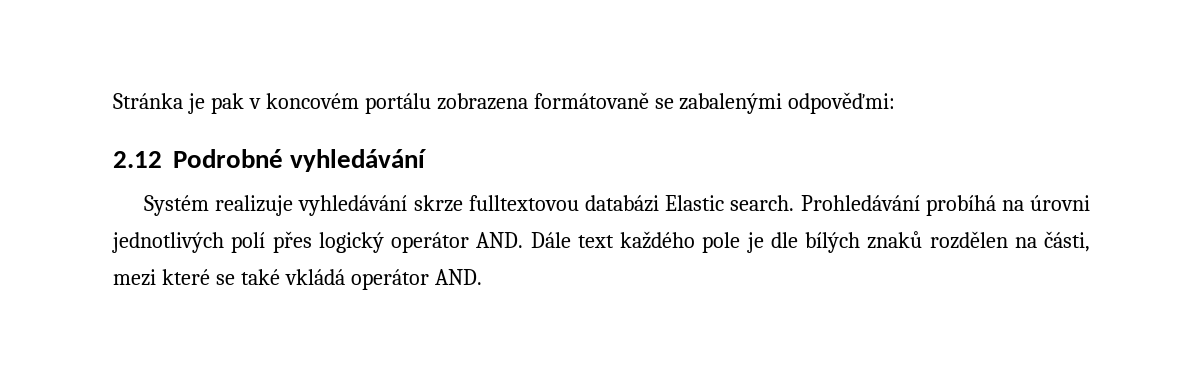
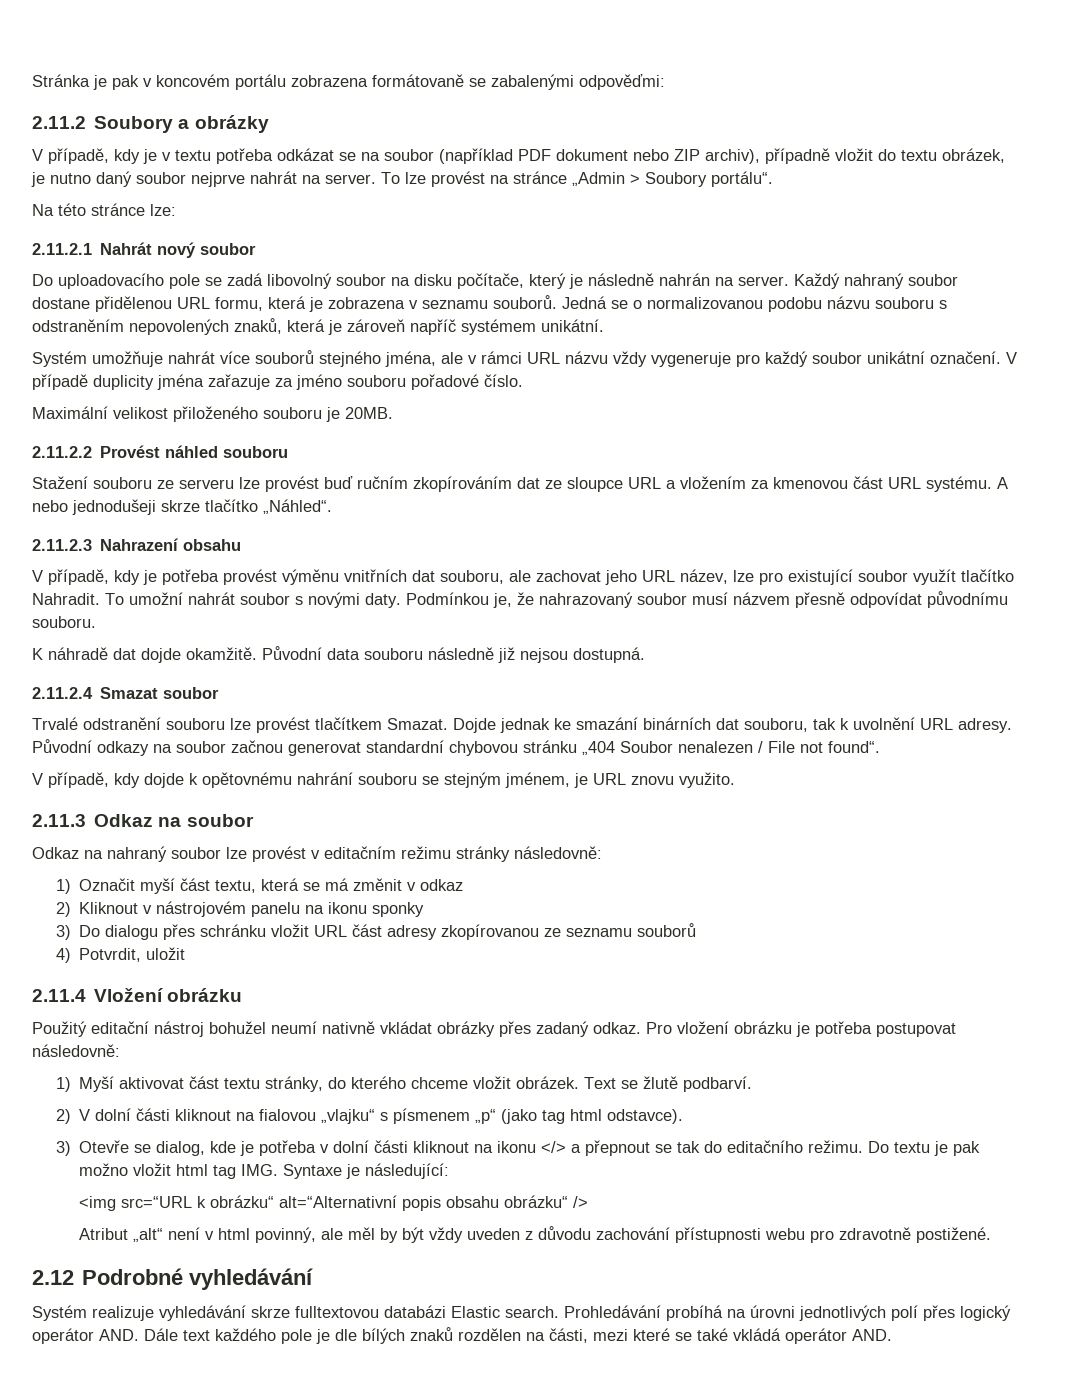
+ 2.11.2 Soubory a obrázky
+ V případě, kdy je v textu potřeba odkázat se na soubor (například PDF dokument nebo ZIP archiv), případně vložit do textu obrázek, je nutno daný soubor nejprve nahrát na server. To lze provést na stránce „Admin > Soubory portálu“.
+ Na této stránce lze:
+ 2.11.2.1 Nahrát nový soubor
+ Do uploadovacího pole se zadá libovolný soubor na disku počítače, který je následně nahrán na server. Každý nahraný soubor dostane přidělenou URL formu, která je zobrazena v seznamu souborů. Jedná se o normalizovanou podobu názvu souboru s odstraněním nepovolených znaků, která je zároveň napříč systémem unikátní.
+ Systém umožňuje nahrát více souborů stejného jména, ale v rámci URL názvu vždy vygeneruje pro každý soubor unikátní označení. V případě duplicity jména zařazuje za jméno souboru pořadové číslo.
+ Maximální velikost přiloženého souboru je 20MB.
+ 2.11.2.2 Provést náhled souboru
+ Stažení souboru ze serveru lze provést buď ručním zkopírováním dat ze sloupce URL a vložením za kmenovou část URL systému. A nebo jednodušeji skrze tlačítko „Náhled“.
+ 2.11.2.3 Nahrazení obsahu
+ V případě, kdy je potřeba provést výměnu vnitřních dat souboru, ale zachovat jeho URL název, lze pro existující soubor využít tlačítko Nahradit. To umožní nahrát soubor s novými daty. Podmínkou je, že nahrazovaný soubor musí názvem přesně odpovídat původnímu souboru.
+ K náhradě dat dojde okamžitě. Původní data souboru následně již nejsou dostupná.
+ 2.11.2.4 Smazat soubor
+ Trvalé odstranění souboru lze provést tlačítkem Smazat. Dojde jednak ke smazání binárních dat souboru, tak k uvolnění URL adresy. Původní odkazy na soubor začnou generovat standardní chybovou stránku „404 Soubor nenalezen / File not found“.
+ V případě, kdy dojde k opětovnému nahrání souboru se stejným jménem, je URL znovu využito.
+ 2.11.3 Odkaz na soubor
+ Odkaz na nahraný soubor lze provést v editačním režimu stránky následovně:
+ 1) Označit myší část textu, která se má změnit v odkaz
+ 2) Kliknout v nástrojovém panelu na ikonu sponky
+ 3) Do dialogu přes schránku vložit URL část adresy zkopírovanou ze seznamu souborů
+ 4) Potvrdit, uložit
+ 2.11.4 Vložení obrázku
+ Použitý editační nástroj bohužel neumí nativně vkládat obrázky přes zadaný odkaz. Pro vložení obrázku je potřeba postupovat následovně:
+ 1) Myší aktivovat část textu stránky, do kterého chceme vložit obrázek. Text se žlutě podbarví.
+ 2) V dolní části kliknout na fialovou „vlajku“ s písmenem „p“ (jako tag html odstavce).
+ 3) Otevře se dialog, kde je potřeba v dolní části kliknout na ikonu </> a přepnout se tak do editačního režimu. Do textu je pak možno vložit html tag IMG. Syntaxe je následující:
+ <img src=“URL k obrázku“ alt=“Alternativní popis obsahu obrázku“ />
+ Atribut „alt“ není v html povinný, ale měl by být vždy uveden z důvodu zachování přístupnosti webu pro zdravotně postižené.

